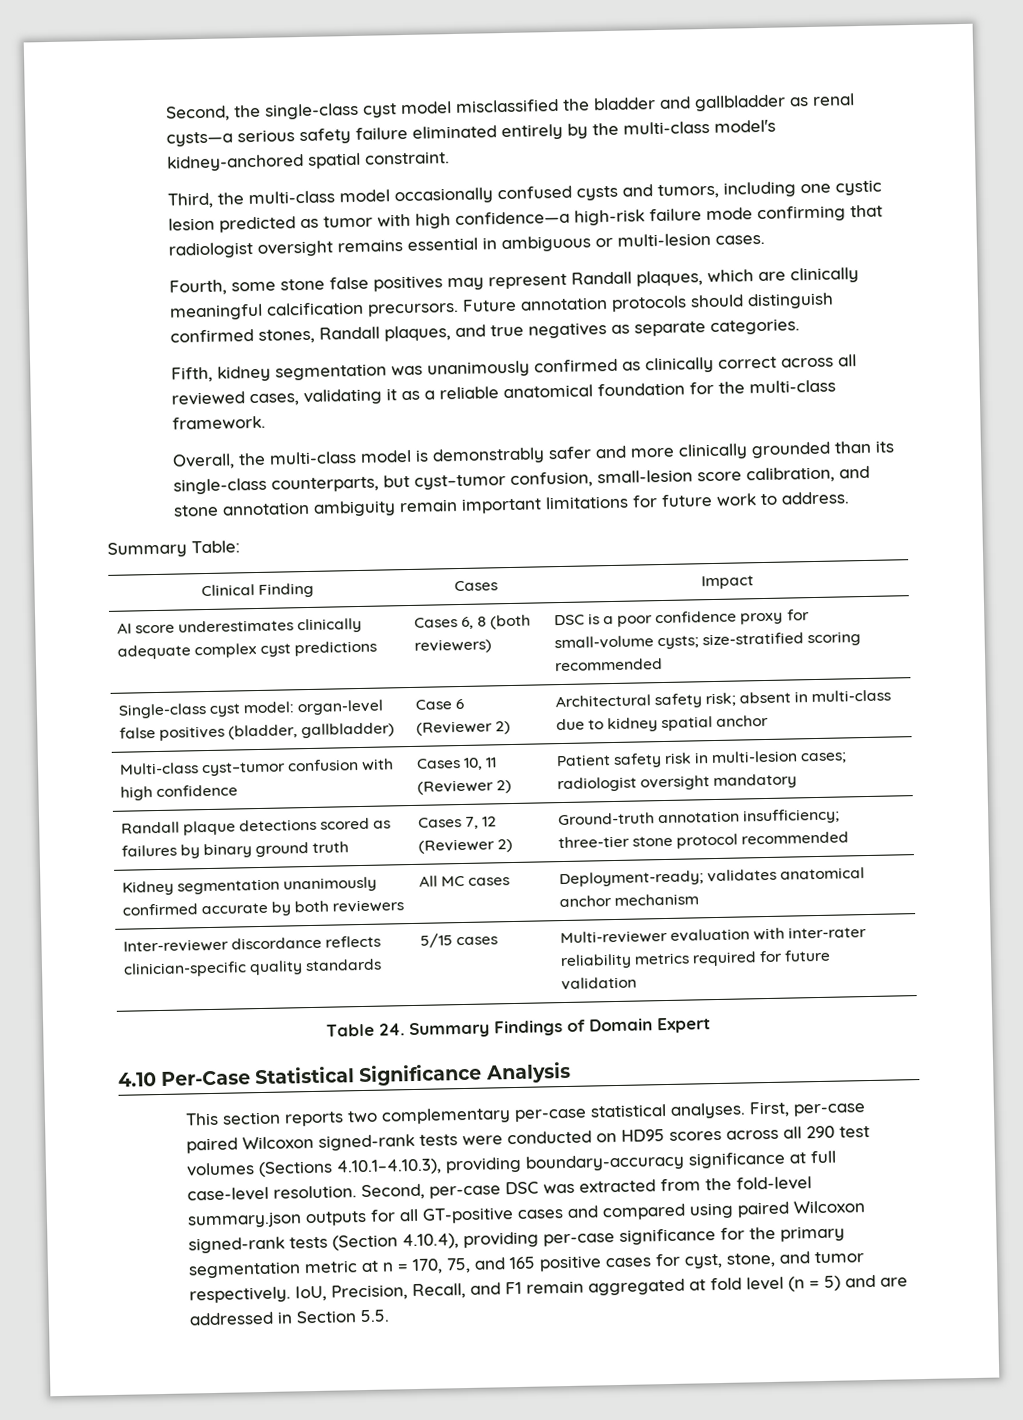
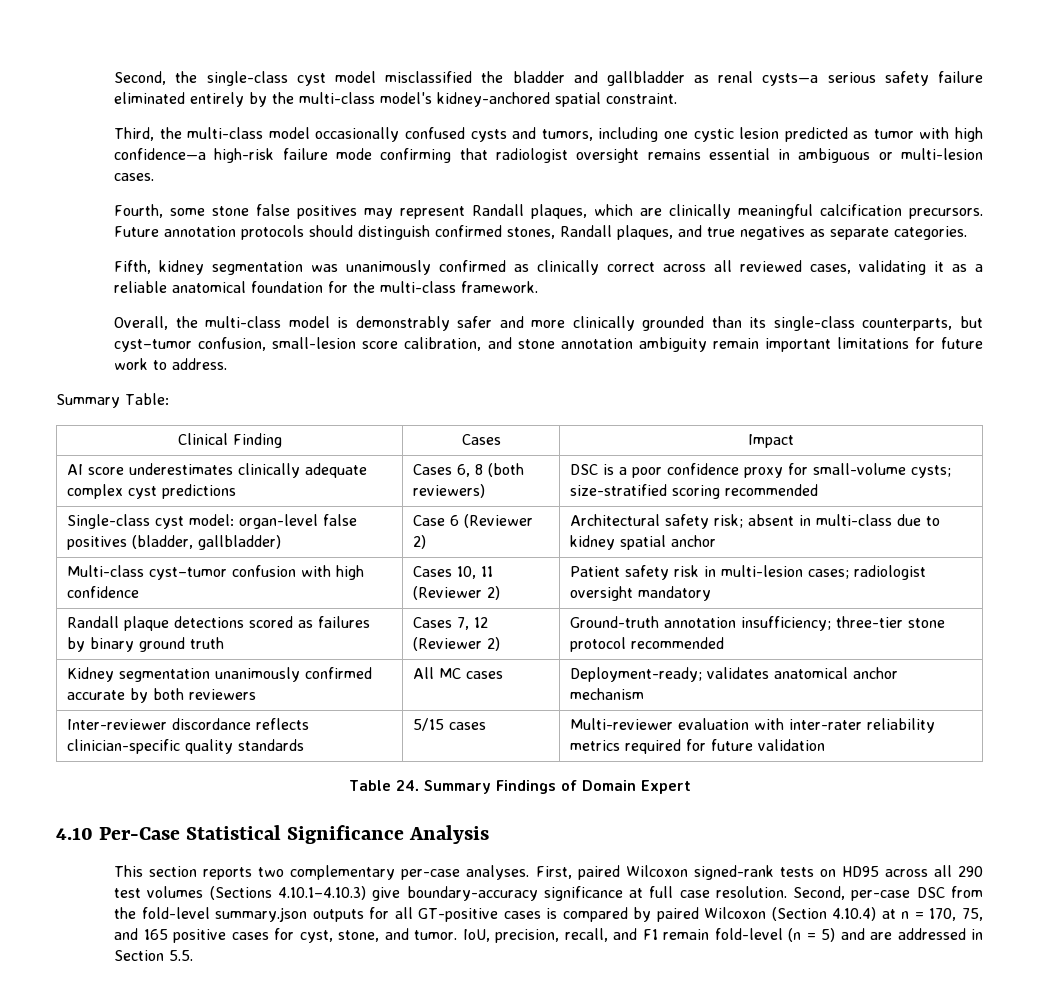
- This section reports two complementary per-case statistical analyses.
+ This section reports two complementary per-case analyses.
- First, per-case paired Wilcoxon signed-rank tests were conducted on HD95 scores across all 290 test volumes (Sections 4.10.1–4.10.3), providing boundary-accuracy significance at full case-level resolution.
+ First, paired Wilcoxon signed-rank tests on HD95 across all 290 test volumes (Sections 4.10.1–4.10.3) give boundary-accuracy significance at full case resolution.
- Second, per-case DSC was extracted from the fold-level summary.json outputs for all GT-positive cases and compared using paired Wilcoxon signed-rank tests (Section 4.10.4), providing per-case significance for the primary segmentation metric at n = 170, 75, and 165 positive cases for cyst, stone, and tumor respectively. IoU, Precision, Recall, and F1 remain aggregated at fold level (n = 5) and are addressed in Section 5.5.
+ Second, per-case DSC from the fold-level summary.json outputs for all GT-positive cases is compared by paired Wilcoxon (Section 4.10.4) at n = 170, 75, and 165 positive cases for cyst, stone, and tumor. IoU, precision, recall, and F1 remain fold-level (n = 5) and are addressed in Section 5.5.

